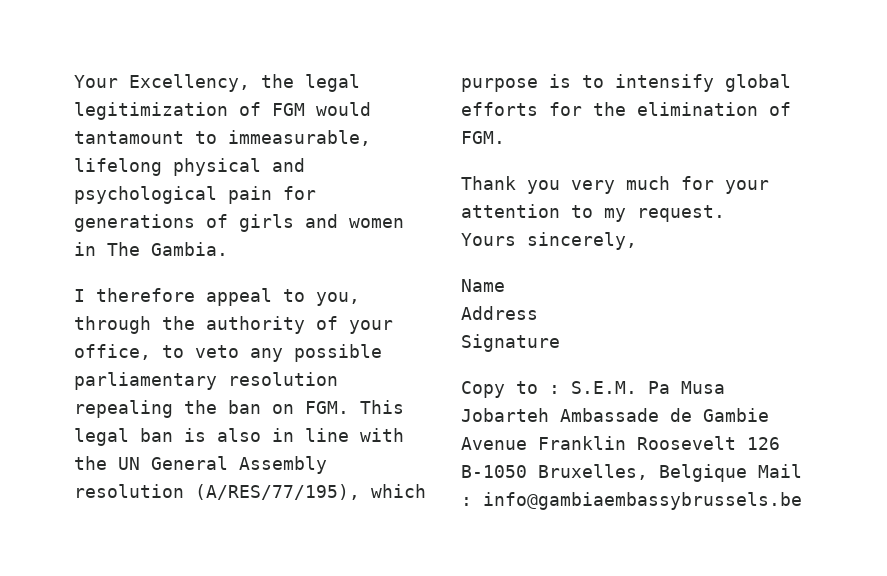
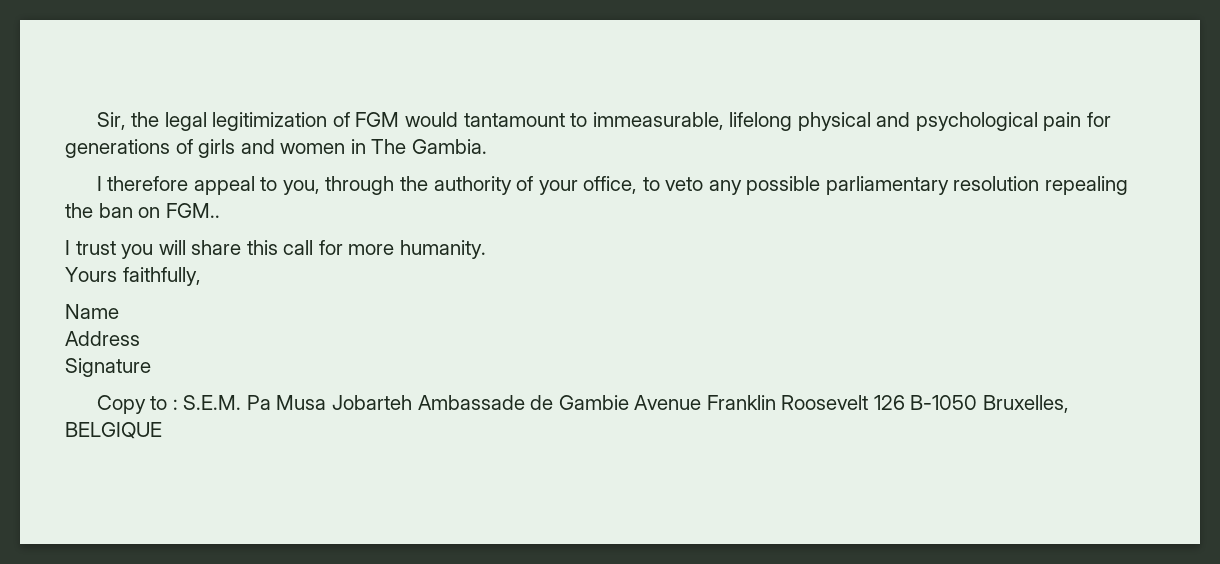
- Your Excellency, the legal legitimization of FGM would tantamount to immeasurable, lifelong physical and psychological pain for generations of girls and women in The Gambia.
+ Sir, the legal legitimization of FGM would tantamount to immeasurable, lifelong physical and psychological pain for generations of girls and women in The Gambia.
- I therefore appeal to you, through the authority of your office, to veto any possible parliamentary resolution repealing the ban on FGM. This legal ban is also in line with the UN General Assembly resolution (A/RES/77/195), which purpose is to intensify global efforts for the elimination of FGM.
- Thank you very much for your attention to my request.
+ I therefore appeal to you, through the authority of your office, to veto any possible parliamentary resolution repealing the ban on FGM..
+ I trust you will share this call for more humanity.
- Yours sincerely,
+ Yours faithfully,
- Copy to : S.E.M. Pa Musa Jobarteh Ambassade de Gambie Avenue Franklin Roosevelt 126 B-1050 Bruxelles, Belgique Mail : info@gambiaembassybrussels.be
+ Copy to : S.E.M. Pa Musa Jobarteh Ambassade de Gambie Avenue Franklin Roosevelt 126 B-1050 Bruxelles, BELGIQUE

